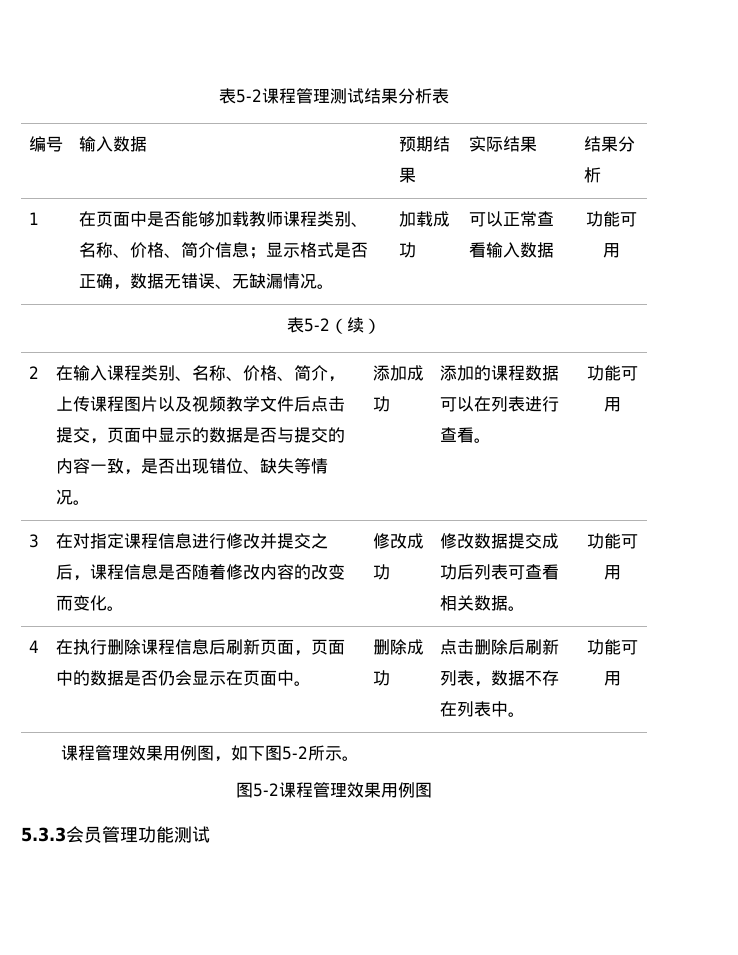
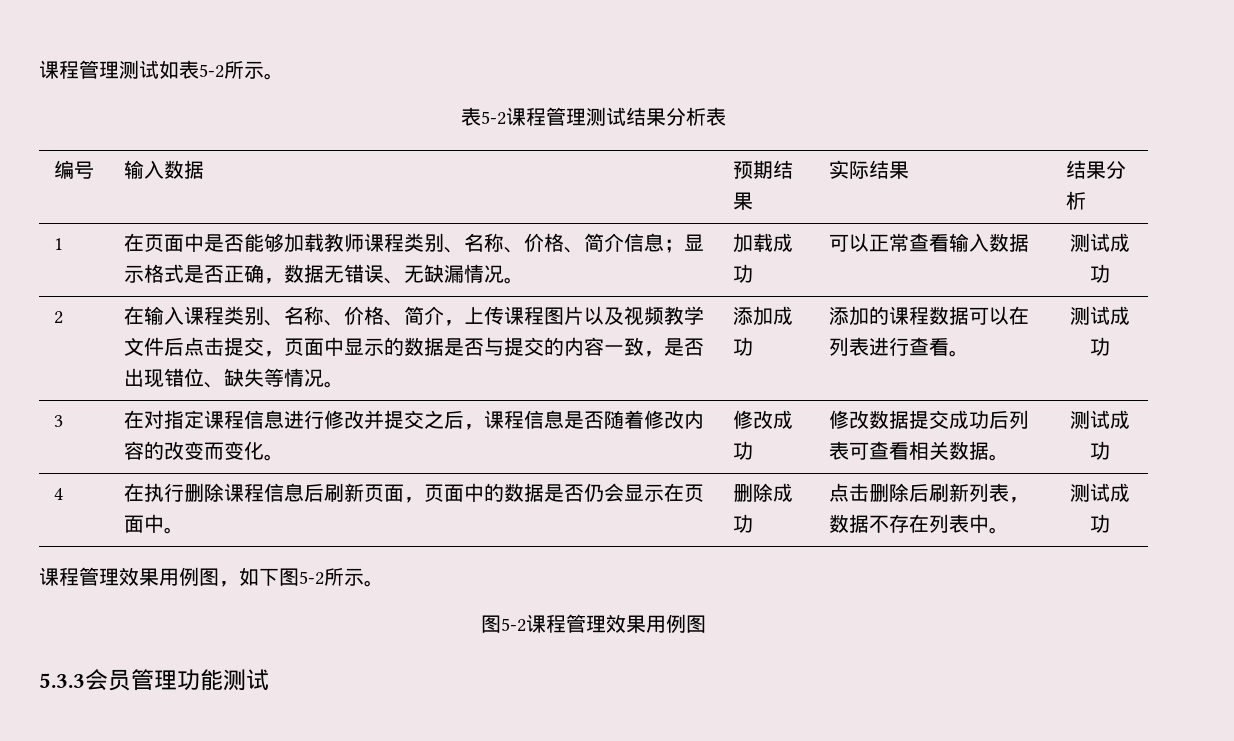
+ 课程管理测试如表5-2所示。
- 1 | 在页面中是否能够加载教师课程类别、名称、价格、简介信息；显示格式是否正确，数据无错误、无缺漏情况。 | 加载成功 | 可以正常查看输入数据 | 功能可用
- 表5-2（续）
+ 1 | 在页面中是否能够加载教师课程类别、名称、价格、简介信息；显示格式是否正确，数据无错误、无缺漏情况。 | 加载成功 | 可以正常查看输入数据 | 测试成功
- 添加的课程数据可以在列表进行查看。 | 功能可用
+ 添加的课程数据可以在列表进行查看。 | 测试成功
- 3 | 在对指定课程信息进行修改并提交之后，课程信息是否随着修改内容的改变而变化。 | 修改成功 | 修改数据提交成功后列表可查看相关数据。 | 功能可用
+ 3 | 在对指定课程信息进行修改并提交之后，课程信息是否随着修改内容的改变而变化。 | 修改成功 | 修改数据提交成功后列表可查看相关数据。 | 测试成功
- 4 | 在执行删除课程信息后刷新页面，页面中的数据是否仍会显示在页面中。 | 删除成功 | 点击删除后刷新列表，数据不存在列表中。 | 功能可用
+ 4 | 在执行删除课程信息后刷新页面，页面中的数据是否仍会显示在页面中。 | 删除成功 | 点击删除后刷新列表，数据不存在列表中。 | 测试成功

